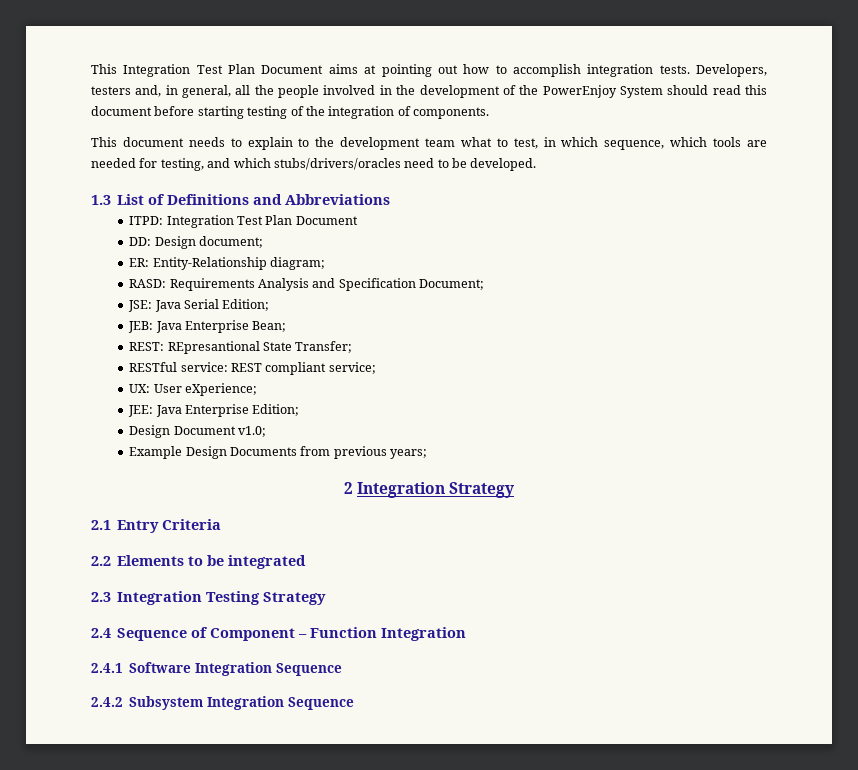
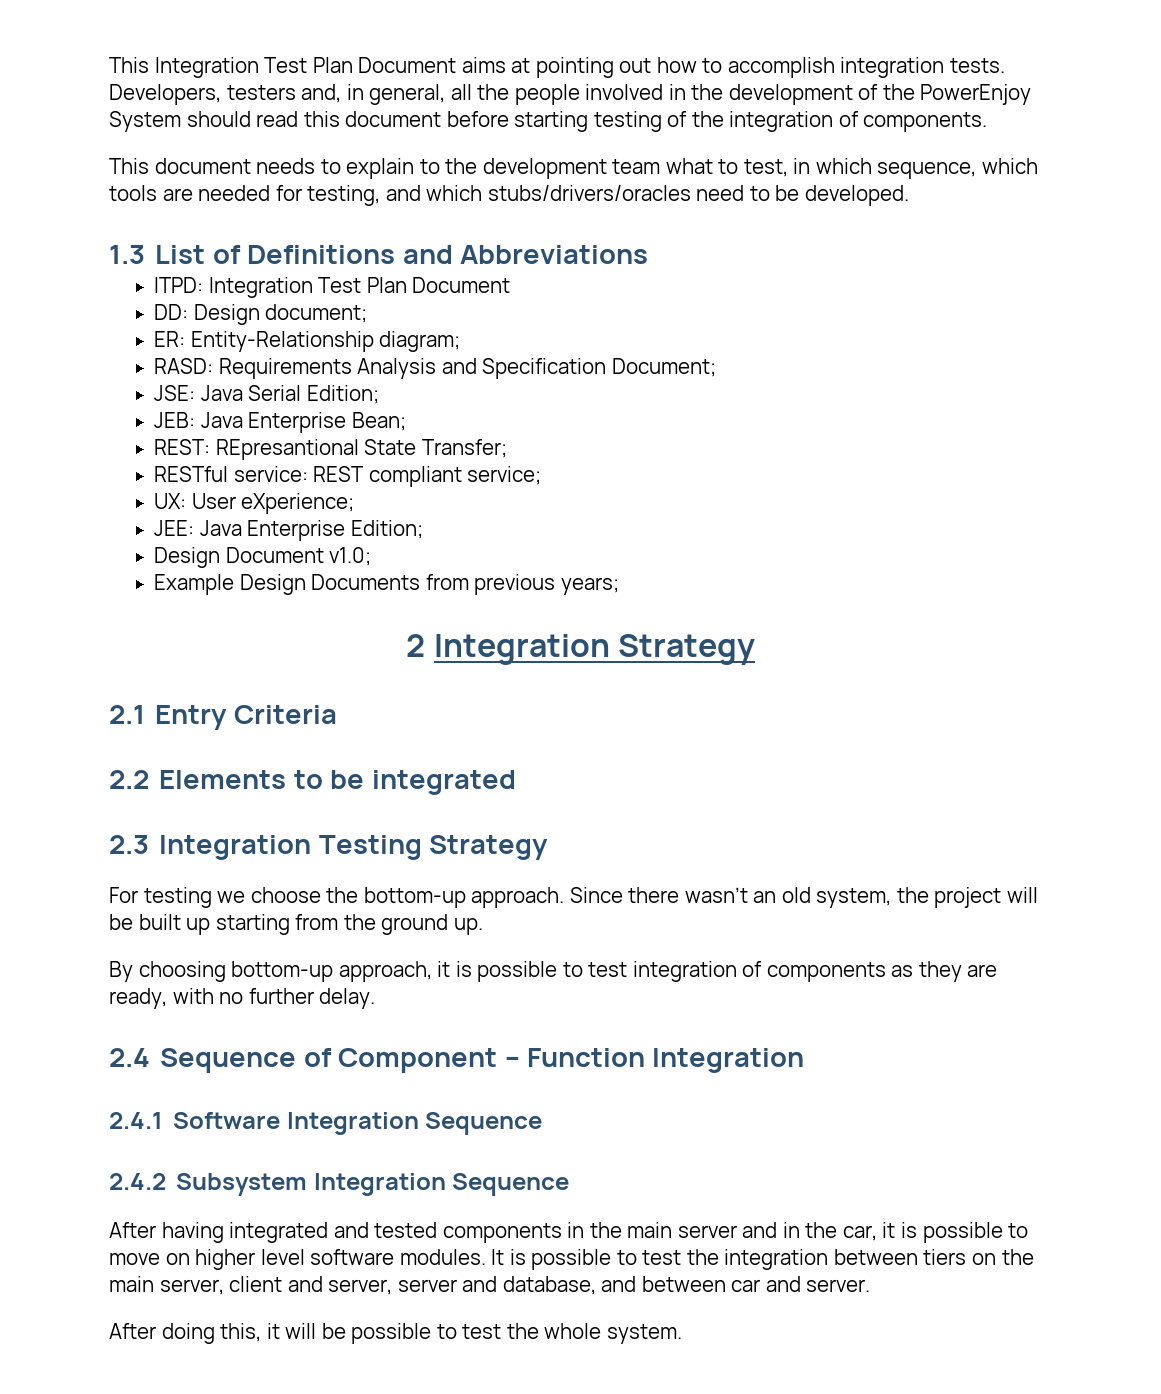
+ For testing we choose the bottom-up approach. Since there wasn’t an old system, the project will be built up starting from the ground up.
+ By choosing bottom-up approach, it is possible to test integration of components as they are ready, with no further delay.
+ After having integrated and tested components in the main server and in the car, it is possible to move on higher level software modules. It is possible to test the integration between tiers on the main server, client and server, server and database, and between car and server.
+ After doing this, it will be possible to test the whole system.

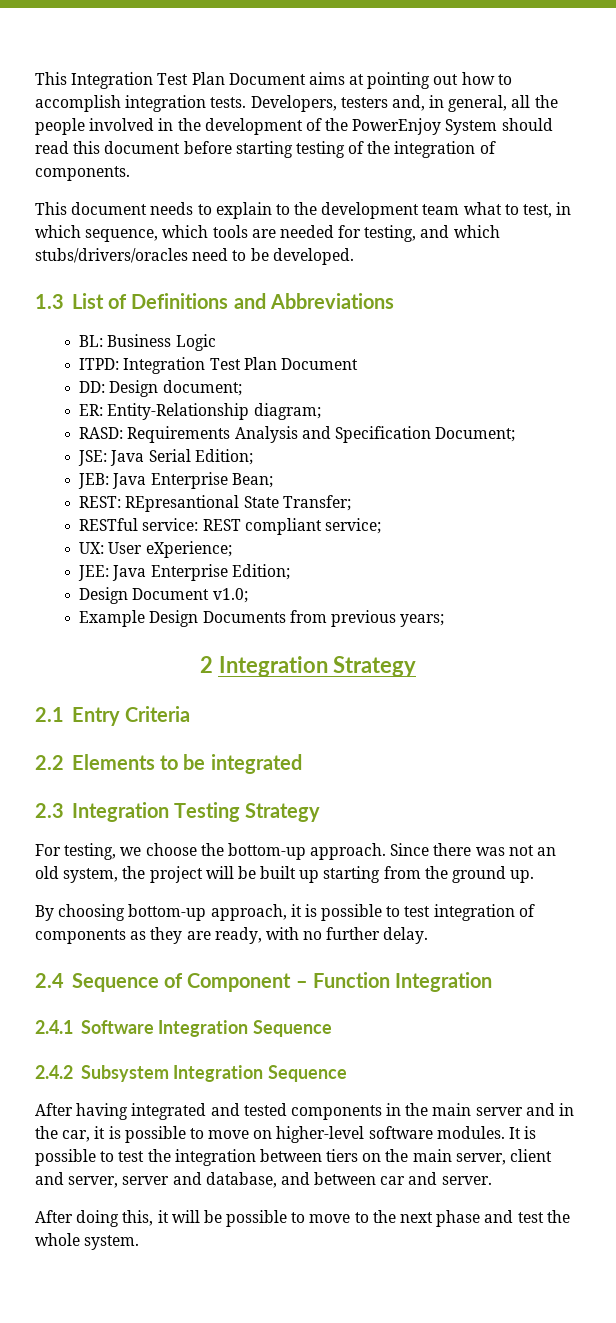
+ BL: Business Logic
- For testing we choose the bottom-up approach.
+ For testing, we choose the bottom-up approach.
- Since there wasn’t an old system, the project will be built up starting from the ground up.
+ Since there was not an old system, the project will be built up starting from the ground up.
- After having integrated and tested components in the main server and in the car, it is possible to move on higher level software modules.
+ After having integrated and tested components in the main server and in the car, it is possible to move on higher-level software modules.
- After doing this, it will be possible to test the whole system.
+ After doing this, it will be possible to move to the next phase and test the whole system.

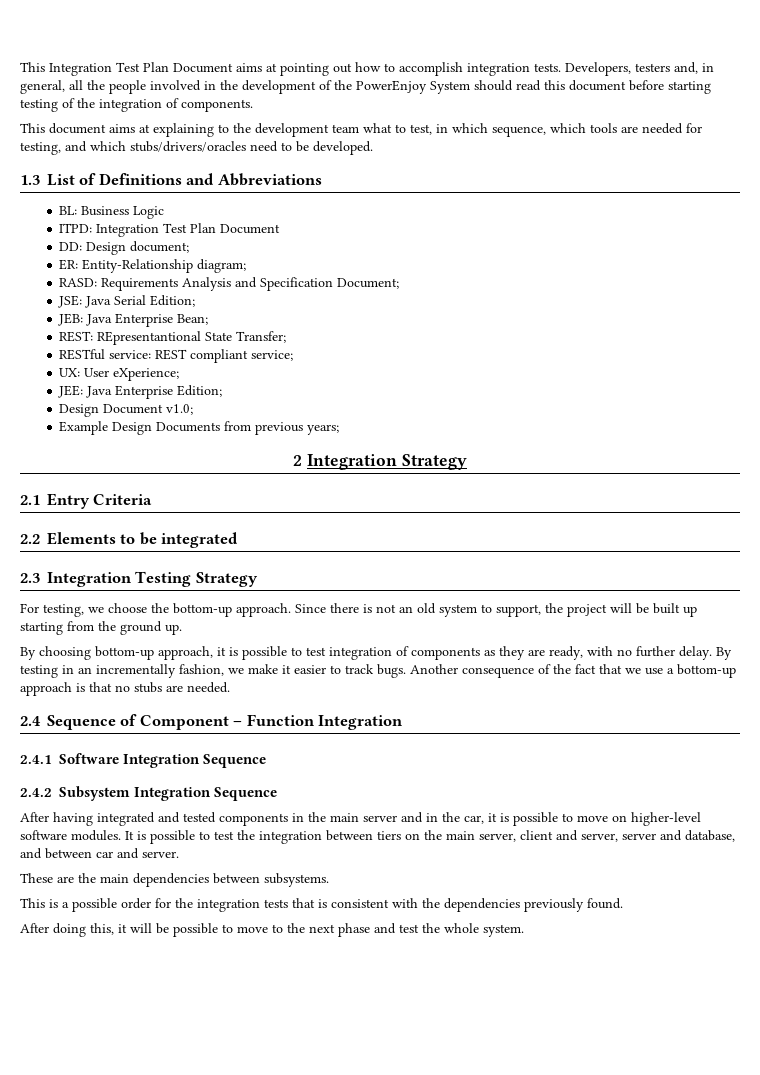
- This document needs to explain to the development team what to test, in which sequence, which tools are needed for testing, and which stubs/drivers/oracles need to be developed.
+ This document aims at explaining to the development team what to test, in which sequence, which tools are needed for testing, and which stubs/drivers/oracles need to be developed.
- REST: REpresantional State Transfer;
+ REST: REpresentantional State Transfer;
- Since there was not an old system, the project will be built up starting from the ground up.
+ Since there is not an old system to support, the project will be built up starting from the ground up.
+ By testing in an incrementally fashion, we make it easier to track bugs. Another consequence of the fact that we use a bottom-up approach is that no stubs are needed.
+ These are the main dependencies between subsystems.
+ This is a possible order for the integration tests that is consistent with the dependencies previously found.

